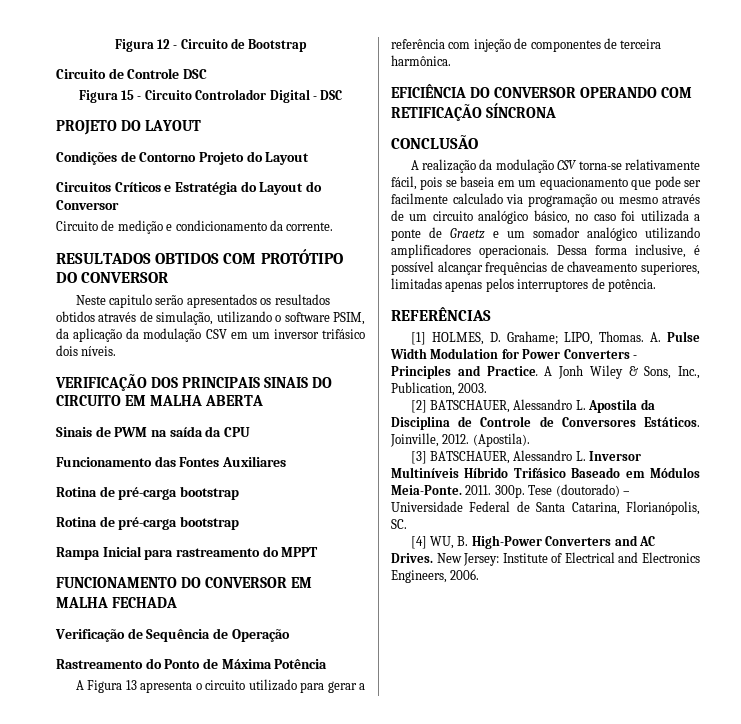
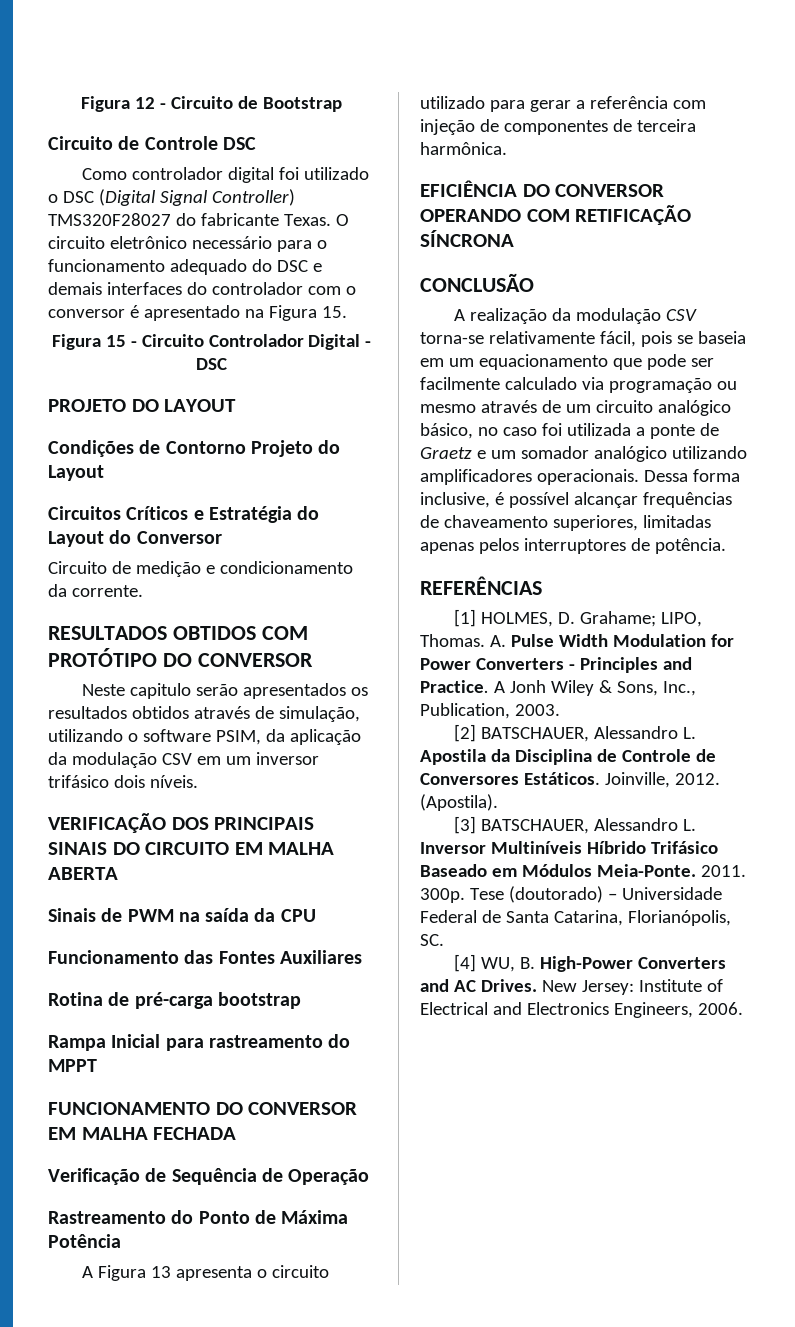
+ Como controlador digital foi utilizado o DSC (Digital Signal Controller) TMS320F28027 do fabricante Texas. O circuito eletrônico necessário para o funcionamento adequado do DSC e demais interfaces do controlador com o conversor é apresentado na Figura 15.
  Funcionamento das Fontes Auxiliares
- Rotina de pré-carga bootstrap

